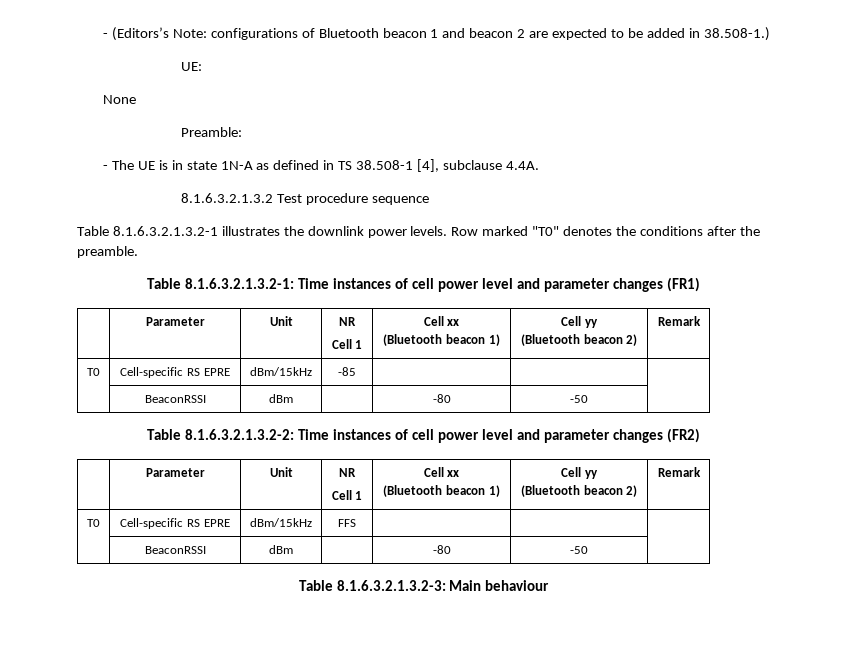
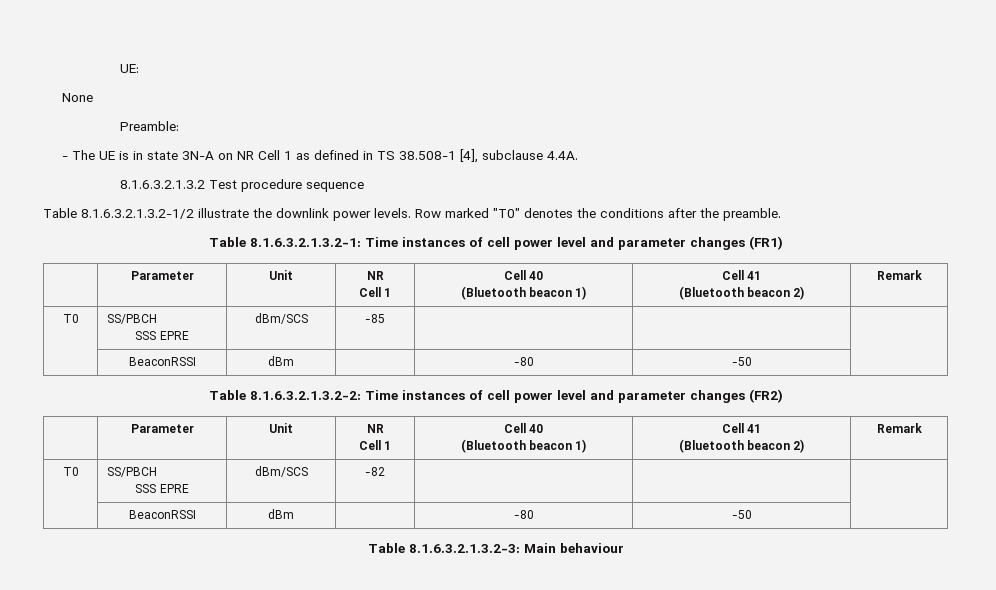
- - (Editors’s Note: configurations of Bluetooth beacon 1 and beacon 2 are expected to be added in 38.508-1.)
- - The UE is in state 1N-A as defined in TS 38.508-1 [4], subclause 4.4A.
+ - The UE is in state 3N-A on NR Cell 1 as defined in TS 38.508-1 [4], subclause 4.4A.
- Table 8.1.6.3.2.1.3.2-1 illustrates the downlink power levels.
+ Table 8.1.6.3.2.1.3.2-1/2 illustrate the downlink power levels.
  Table 8.1.6.3.2.1.3.2-1: Time instances of cell power level and parameter changes (FR1)
  | Parameter | Unit | NR
- Cell 1 | Cell xx
- (Bluetooth beacon 1) | Cell yy
+ Cell 1 | Cell 40
+ (Bluetooth beacon 1) | Cell 41
  (Bluetooth beacon 2) | Remark
- T0 | Cell-specific RS EPRE | dBm/15kHz | -85 | | |
+ T0 | SS/PBCH
+ SSS EPRE | dBm/SCS | -85 | | |
  Table 8.1.6.3.2.1.3.2-2: Time instances of cell power level and parameter changes (FR2)
  | Parameter | Unit | NR
- Cell 1 | Cell xx
- (Bluetooth beacon 1) | Cell yy
+ Cell 1 | Cell 40
+ (Bluetooth beacon 1) | Cell 41
  (Bluetooth beacon 2) | Remark
- T0 | Cell-specific RS EPRE | dBm/15kHz | FFS | | |
+ T0 | SS/PBCH
+ SSS EPRE | dBm/SCS | -82 | | |

